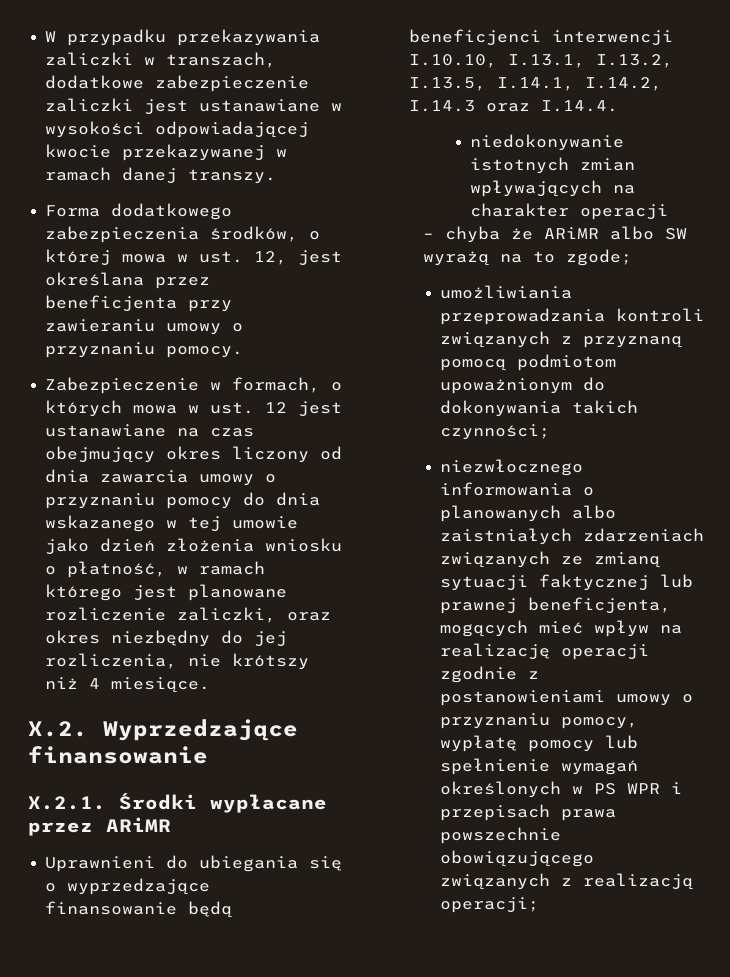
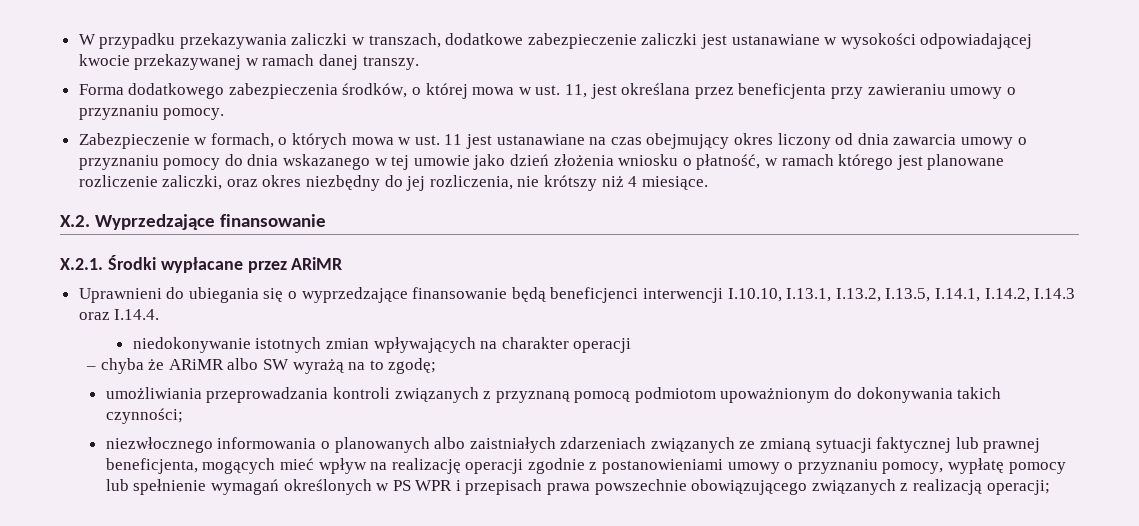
- Forma dodatkowego zabezpieczenia środków, o której mowa w ust. 12, jest określana przez beneficjenta przy zawieraniu umowy o przyznaniu pomocy.
+ Forma dodatkowego zabezpieczenia środków, o której mowa w ust. 11, jest określana przez beneficjenta przy zawieraniu umowy o przyznaniu pomocy.
- Zabezpieczenie w formach, o których mowa w ust. 12 jest ustanawiane na czas obejmujący okres liczony od dnia zawarcia umowy o przyznaniu pomocy do dnia wskazanego w tej umowie jako dzień złożenia wniosku o płatność, w ramach którego jest planowane rozliczenie zaliczki, oraz okres niezbędny do jej rozliczenia, nie krótszy niż 4 miesiące.
+ Zabezpieczenie w formach, o których mowa w ust. 11 jest ustanawiane na czas obejmujący okres liczony od dnia zawarcia umowy o przyznaniu pomocy do dnia wskazanego w tej umowie jako dzień złożenia wniosku o płatność, w ramach którego jest planowane rozliczenie zaliczki, oraz okres niezbędny do jej rozliczenia, nie krótszy niż 4 miesiące.
- – chyba że ARiMR albo SW wyrażą na to zgode;
+ – chyba że ARiMR albo SW wyrażą na to zgodę;

